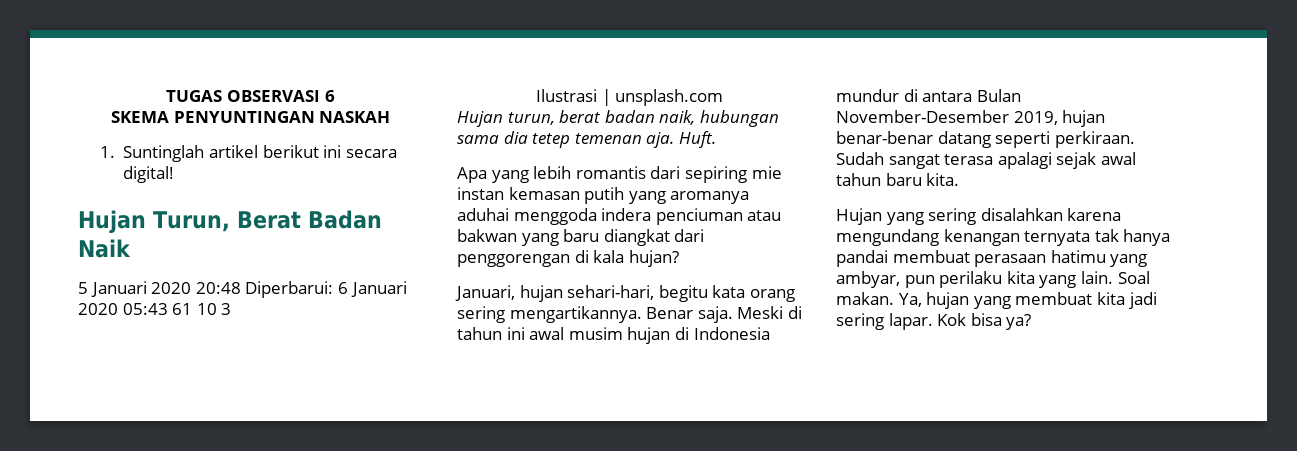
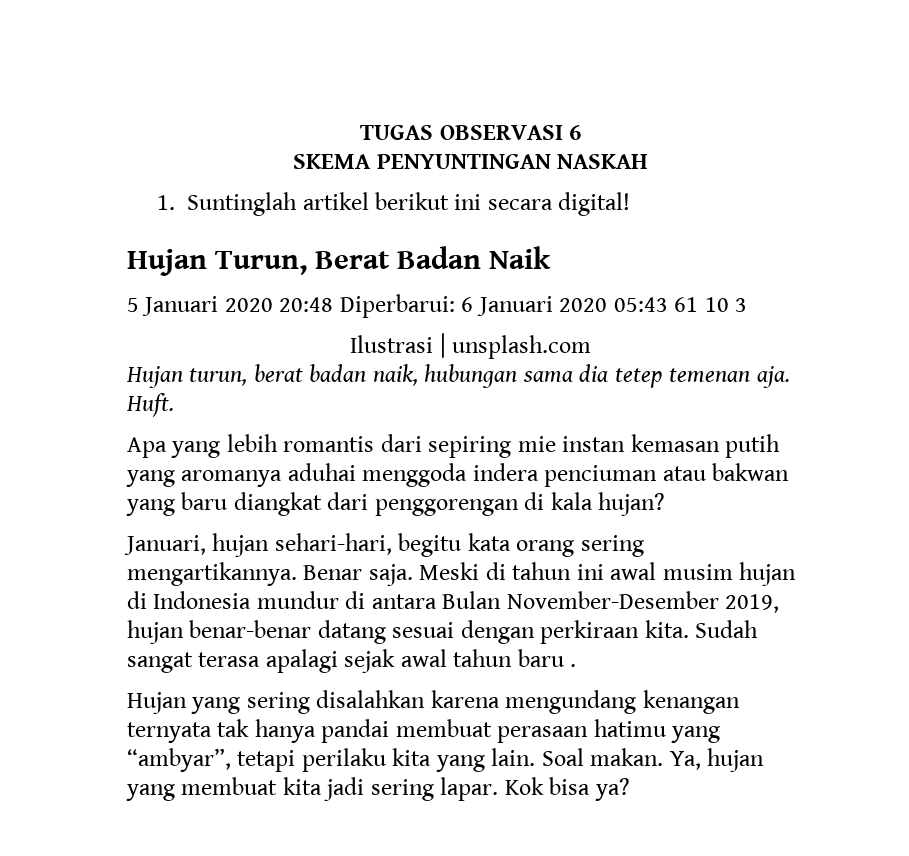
- Meski di tahun ini awal musim hujan di Indonesia mundur di antara Bulan November-Desember 2019, hujan benar-benar datang seperti perkiraan.
+ Meski di tahun ini awal musim hujan di Indonesia mundur di antara Bulan November-Desember 2019, hujan benar-benar datang sesuai dengan perkiraan kita.
- Sudah sangat terasa apalagi sejak awal tahun baru kita.
+ Sudah sangat terasa apalagi sejak awal tahun baru .
- Hujan yang sering disalahkan karena mengundang kenangan ternyata tak hanya pandai membuat perasaan hatimu yang ambyar, pun perilaku kita yang lain.
+ Hujan yang sering disalahkan karena mengundang kenangan ternyata tak hanya pandai membuat perasaan hatimu yang “ambyar”, tetapi perilaku kita yang lain.

